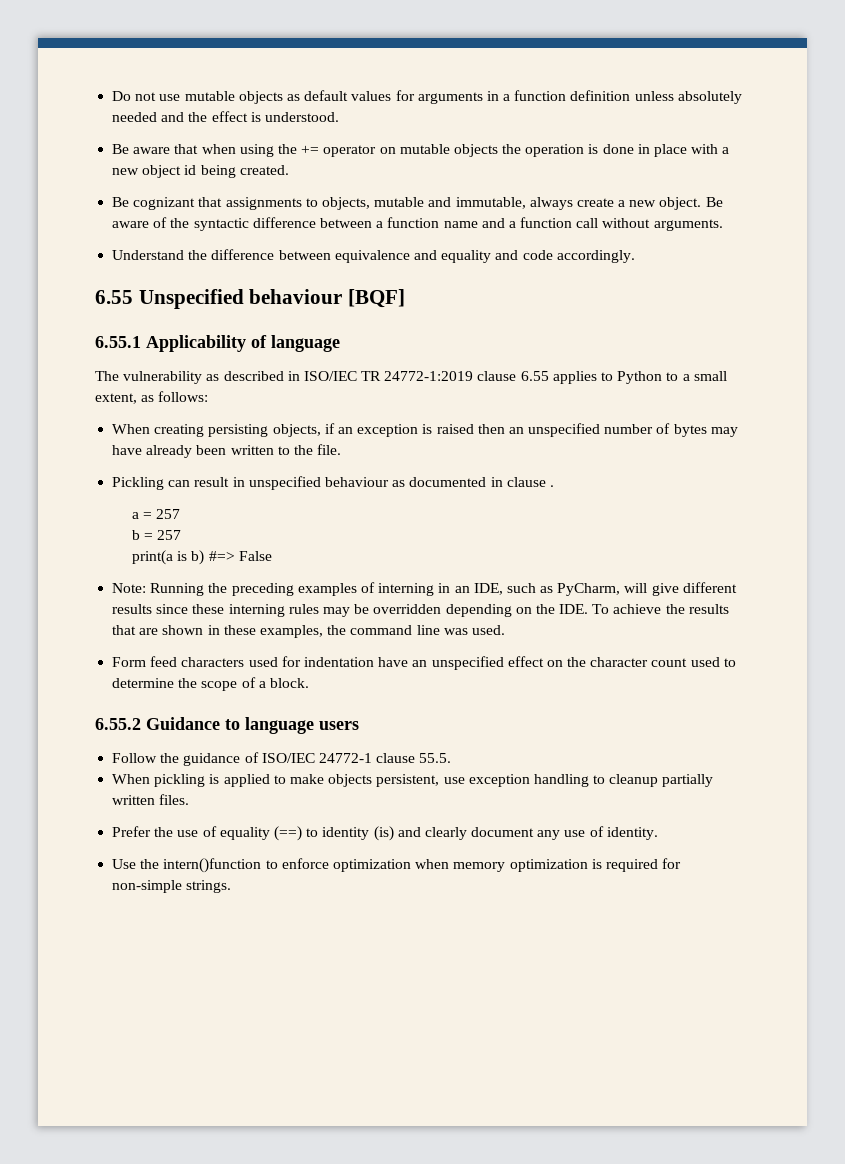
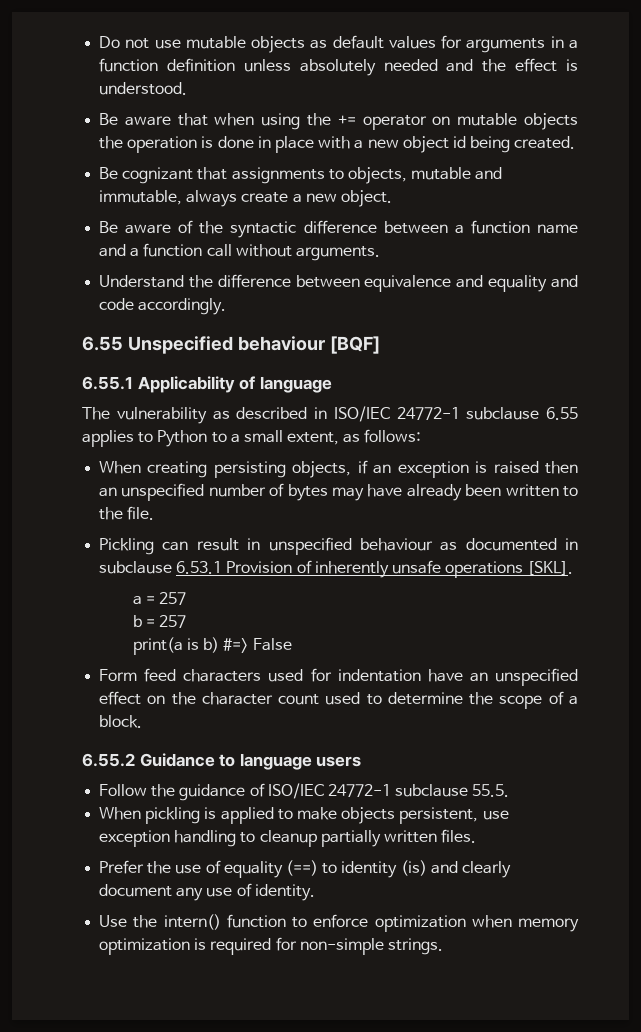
- Be cognizant that assignments to objects, mutable and immutable, always create a new object. Be aware of the syntactic difference between a function name and a function call without arguments.
+ Be cognizant that assignments to objects, mutable and immutable, always create a new object.
+ Be aware of the syntactic difference between a function name and a function call without arguments.
- The vulnerability as described in ISO/IEC TR 24772-1:2019 clause 6.55 applies to Python to a small extent, as follows:
+ The vulnerability as described in ISO/IEC 24772-1 subclause 6.55 applies to Python to a small extent, as follows:
- Pickling can result in unspecified behaviour as documented in clause .
+ Pickling can result in unspecified behaviour as documented in subclause 6.53.1 Provision of inherently unsafe operations [SKL].
- Note: Running the preceding examples of interning in an IDE, such as PyCharm, will give different results since these interning rules may be overridden depending on the IDE. To achieve the results that are shown in these examples, the command line was used.
- Follow the guidance of ISO/IEC 24772-1 clause 55.5.
+ Follow the guidance of ISO/IEC 24772-1 subclause 55.5.
- Use the intern()function to enforce optimization when memory optimization is required for non-simple strings.
+ Use the intern() function to enforce optimization when memory optimization is required for non-simple strings.

